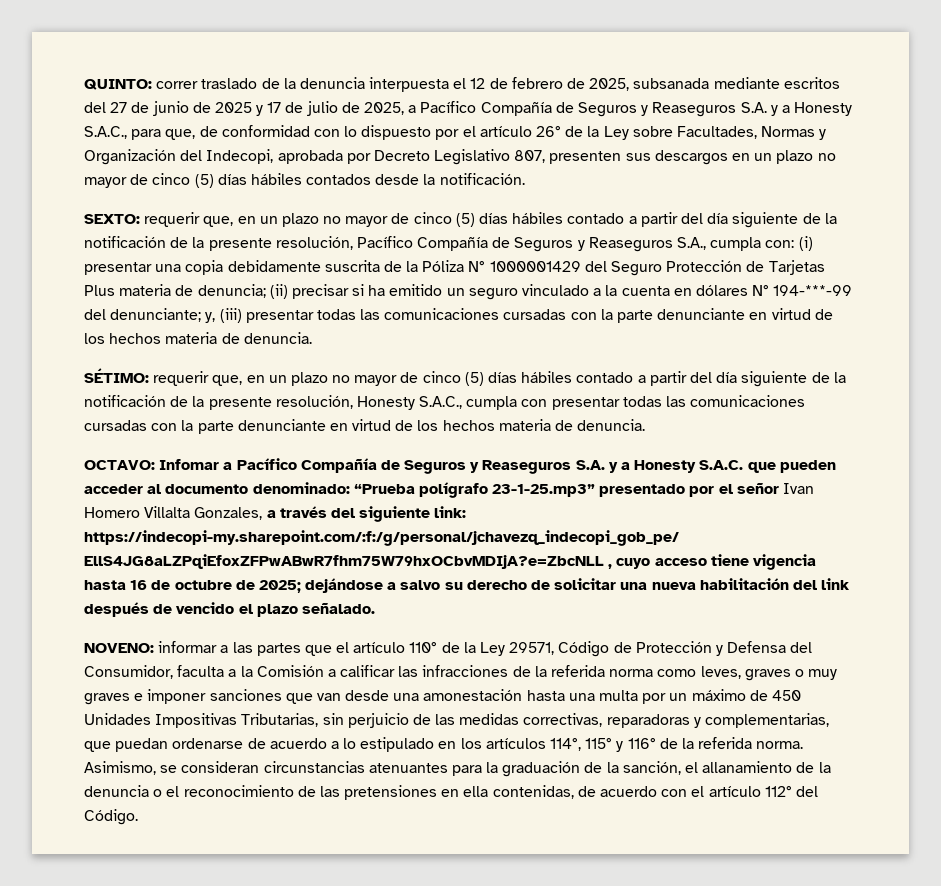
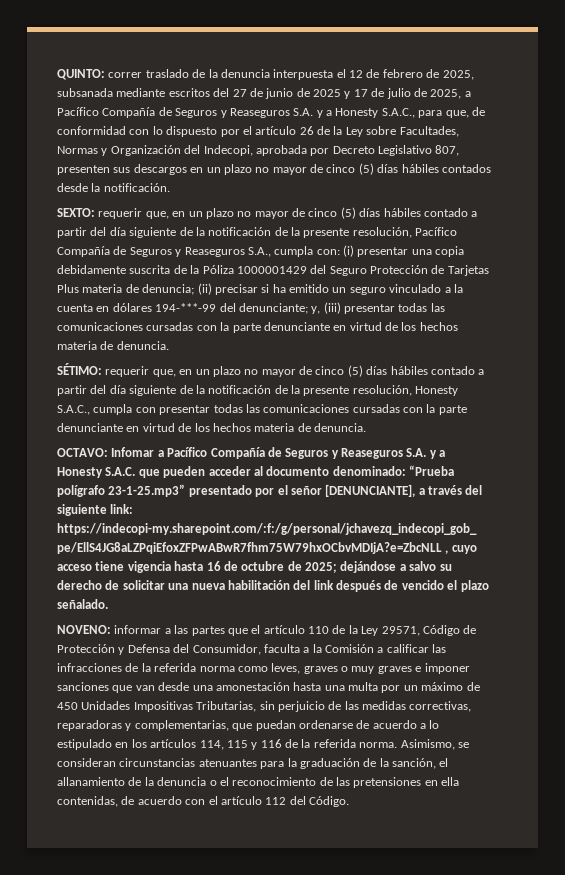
- correr traslado de la denuncia interpuesta el 12 de febrero de 2025, subsanada mediante escritos del 27 de junio de 2025 y 17 de julio de 2025, a Pacífico Compañía de Seguros y Reaseguros S.A. y a Honesty S.A.C., para que, de conformidad con lo dispuesto por el artículo 26° de la Ley sobre Facultades, Normas y Organización del Indecopi, aprobada por Decreto Legislativo 807, presenten sus descargos en un plazo no mayor de cinco (5) días hábiles contados desde la notificación.
+ correr traslado de la denuncia interpuesta el 12 de febrero de 2025, subsanada mediante escritos del 27 de junio de 2025 y 17 de julio de 2025, a Pacífico Compañía de Seguros y Reaseguros S.A. y a Honesty S.A.C., para que, de conformidad con lo dispuesto por el artículo 26 de la Ley sobre Facultades, Normas y Organización del Indecopi, aprobada por Decreto Legislativo 807, presenten sus descargos en un plazo no mayor de cinco (5) días hábiles contados desde la notificación.
- (i) presentar una copia debidamente suscrita de la Póliza N° 1000001429 del Seguro Protección de Tarjetas Plus materia de denuncia;
+ (i) presentar una copia debidamente suscrita de la Póliza 1000001429 del Seguro Protección de Tarjetas Plus materia de denuncia;
- (ii) precisar si ha emitido un seguro vinculado a la cuenta en dólares N° 194-***-99 del denunciante;
+ (ii) precisar si ha emitido un seguro vinculado a la cuenta en dólares 194-***-99 del denunciante;
- “Prueba polígrafo 23-1-25.mp3” presentado por el señor Ivan Homero Villalta Gonzales, a través del siguiente link:
+ “Prueba polígrafo 23-1-25.mp3” presentado por el señor [DENUNCIANTE], a través del siguiente link:
- informar a las partes que el artículo 110° de la Ley 29571, Código de Protección y Defensa del Consumidor, faculta a la Comisión a calificar las infracciones de la referida norma como leves, graves o muy graves e imponer sanciones que van desde una amonestación hasta una multa por un máximo de 450 Unidades Impositivas Tributarias, sin perjuicio de las medidas correctivas, reparadoras y complementarias, que puedan ordenarse de acuerdo a lo estipulado en los artículos 114°, 115° y 116° de la referida norma.
+ informar a las partes que el artículo 110 de la Ley 29571, Código de Protección y Defensa del Consumidor, faculta a la Comisión a calificar las infracciones de la referida norma como leves, graves o muy graves e imponer sanciones que van desde una amonestación hasta una multa por un máximo de 450 Unidades Impositivas Tributarias, sin perjuicio de las medidas correctivas, reparadoras y complementarias, que puedan ordenarse de acuerdo a lo estipulado en los artículos 114, 115 y 116 de la referida norma.
- Asimismo, se consideran circunstancias atenuantes para la graduación de la sanción, el allanamiento de la denuncia o el reconocimiento de las pretensiones en ella contenidas, de acuerdo con el artículo 112° del Código.
+ Asimismo, se consideran circunstancias atenuantes para la graduación de la sanción, el allanamiento de la denuncia o el reconocimiento de las pretensiones en ella contenidas, de acuerdo con el artículo 112 del Código.

